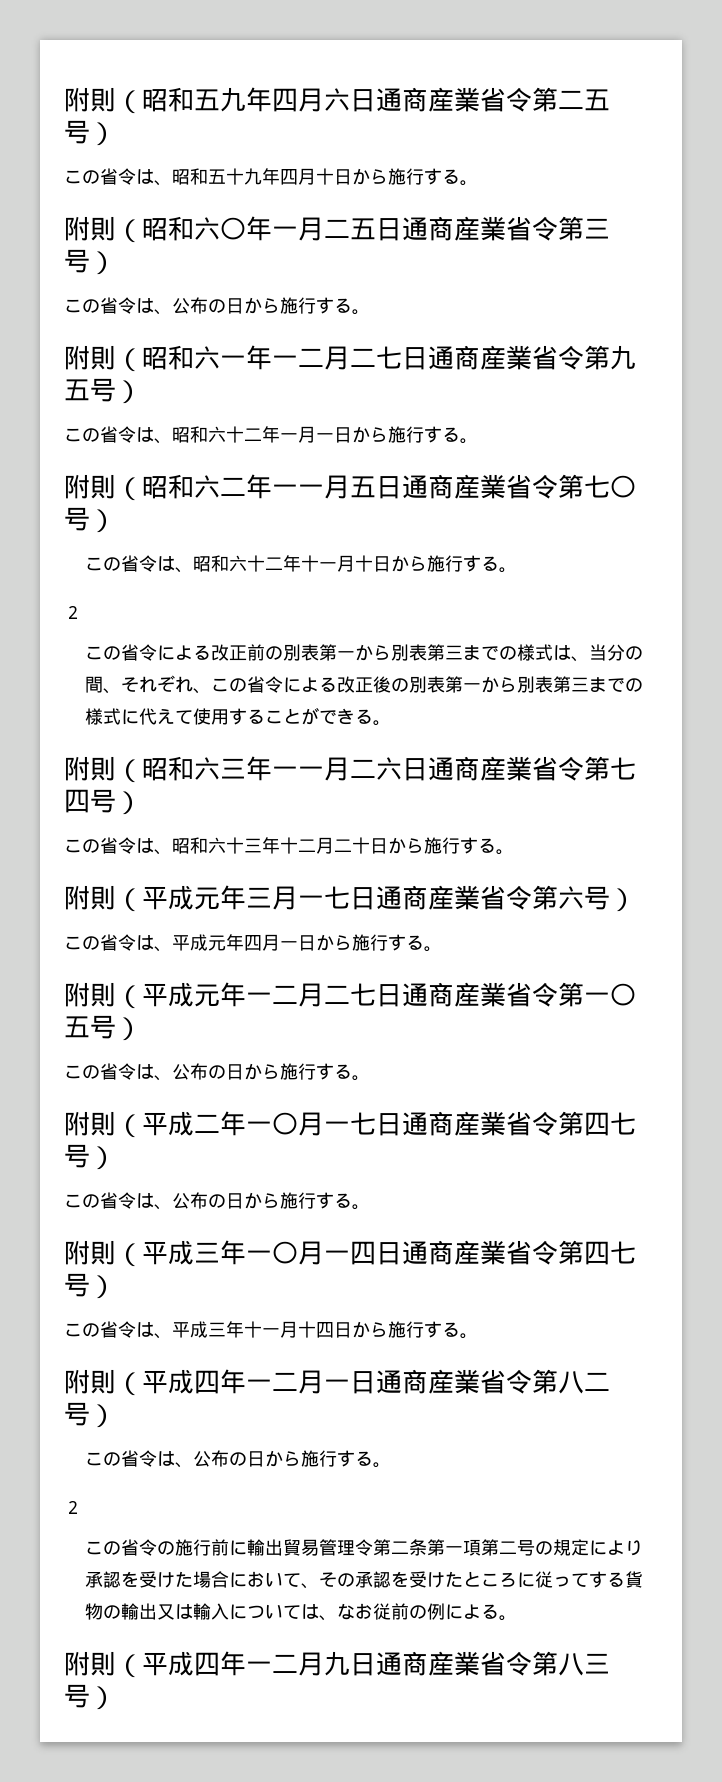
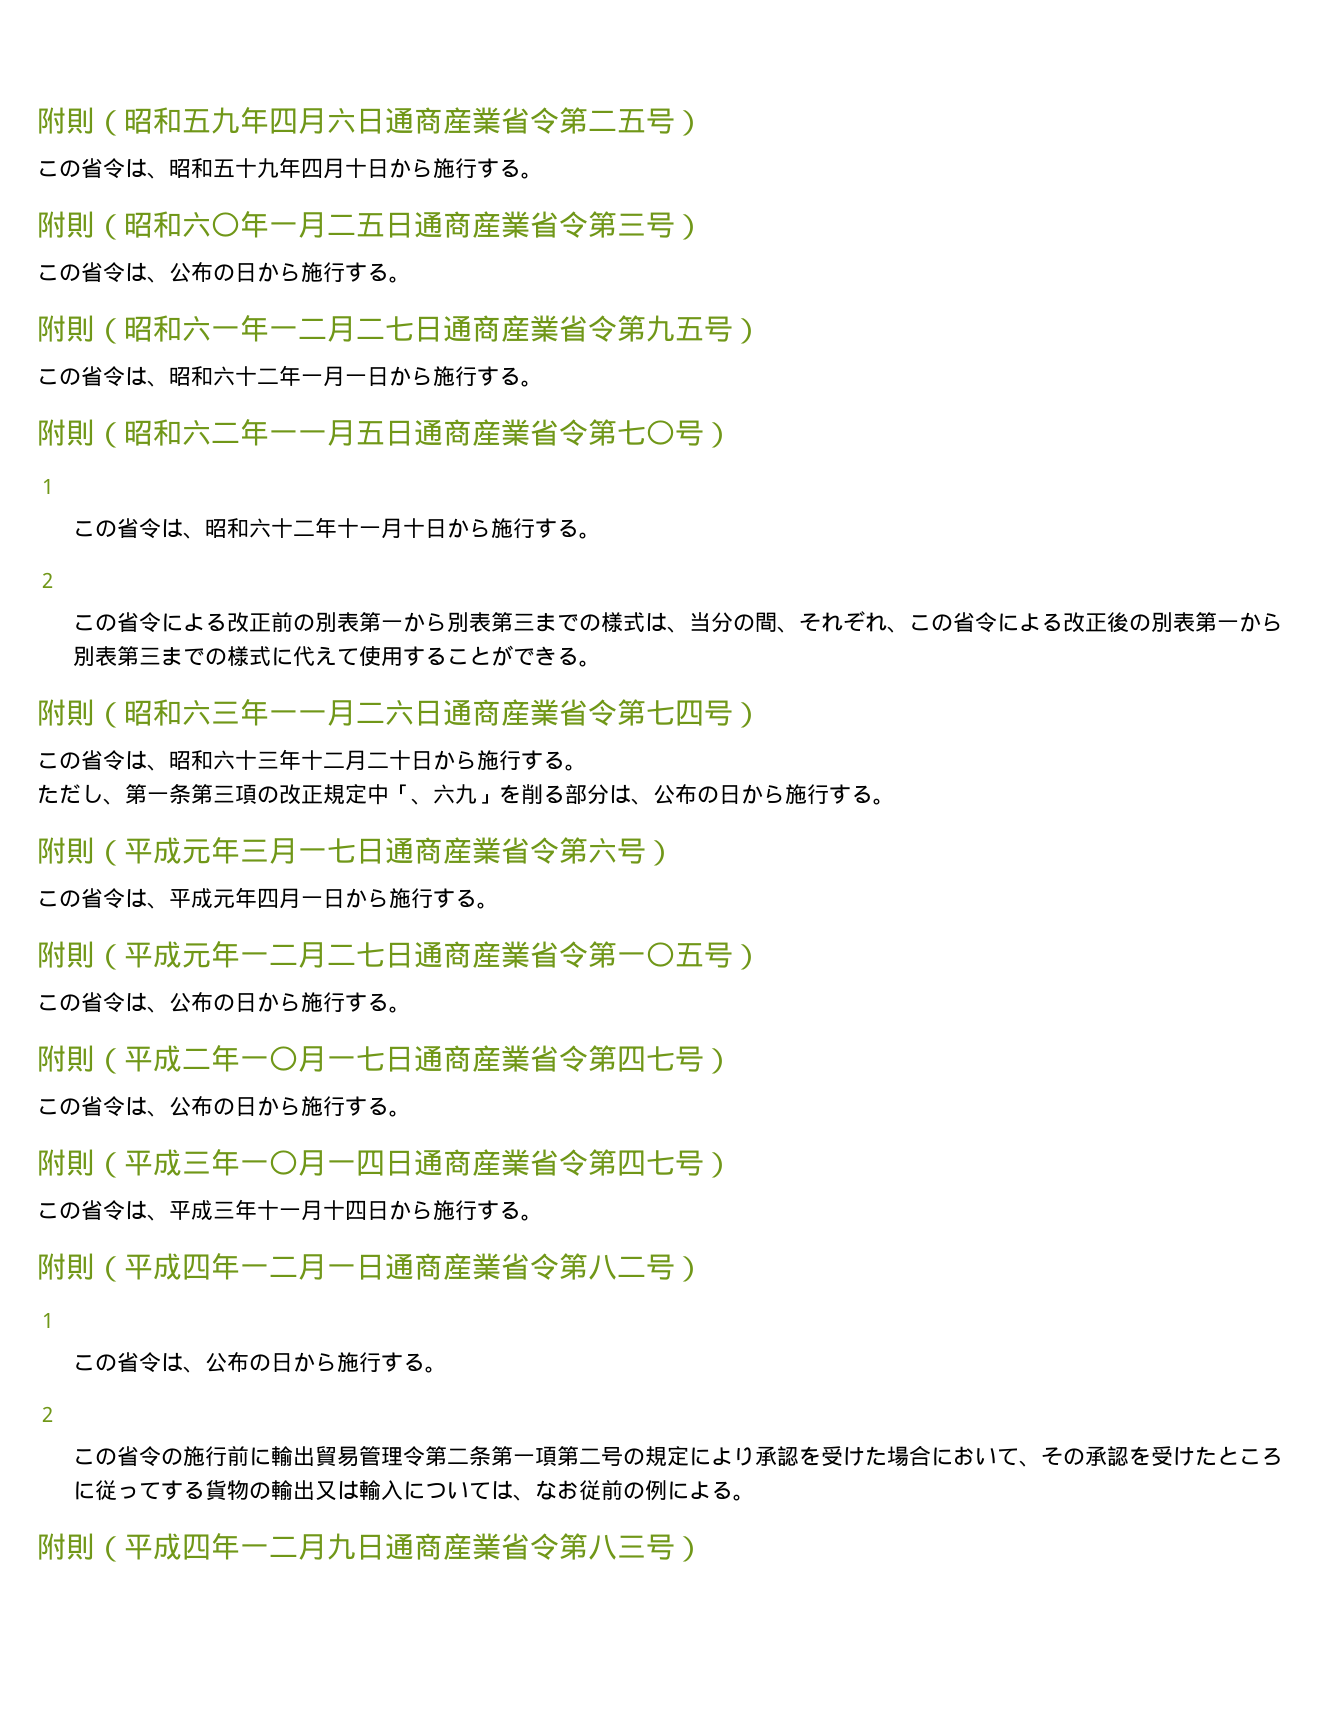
  附則（昭和六二年一一月五日通商産業省令第七〇号）
+ １
+ ただし、第一条第三項の改正規定中「、六九」を削る部分は、公布の日から施行する。
  附則（平成四年一二月一日通商産業省令第八二号）
+ １

